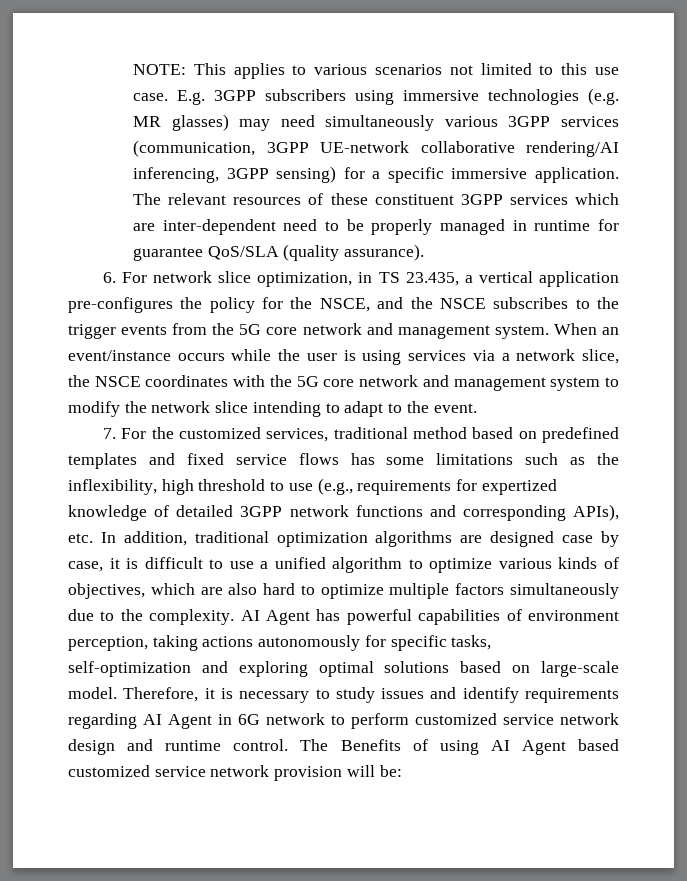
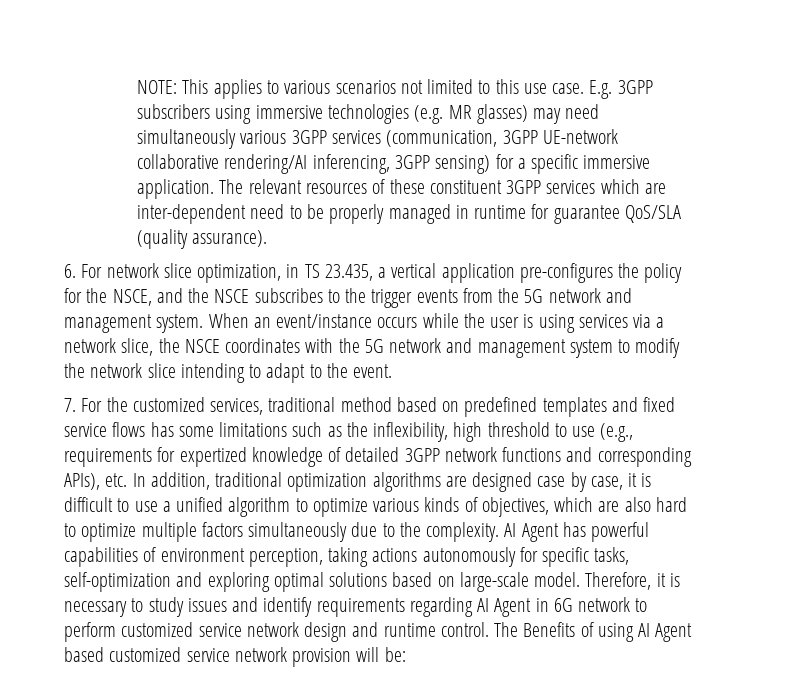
- 6. For network slice optimization, in TS 23.435, a vertical application pre-configures the policy for the NSCE, and the NSCE subscribes to the trigger events from the 5G core network and management system.
+ 6. For network slice optimization, in TS 23.435, a vertical application pre-configures the policy for the NSCE, and the NSCE subscribes to the trigger events from the 5G network and management system.
- When an event/instance occurs while the user is using services via a network slice, the NSCE coordinates with the 5G core network and management system to modify the network slice intending to adapt to the event.
+ When an event/instance occurs while the user is using services via a network slice, the NSCE coordinates with the 5G network and management system to modify the network slice intending to adapt to the event.

